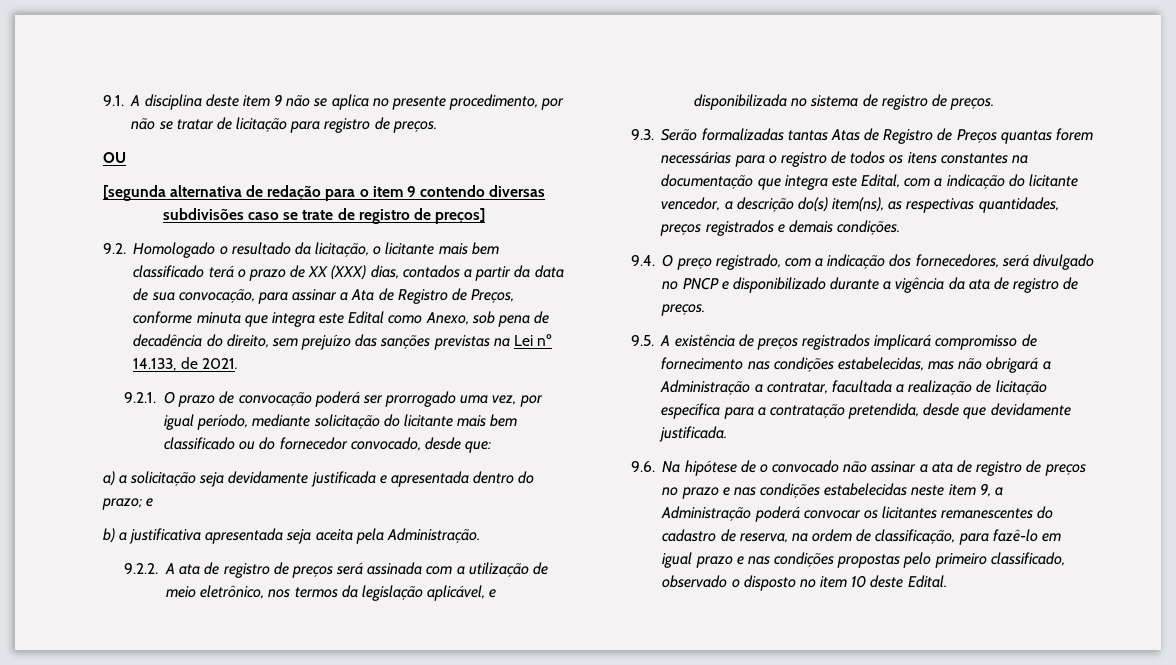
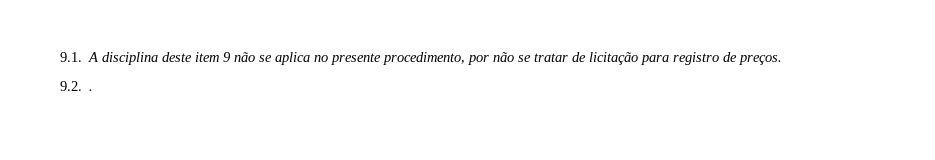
- OU
- [segunda alternativa de redação para o item 9 contendo diversas subdivisões caso se trate de registro de preços]
- 9.2. Homologado o resultado da licitação, o licitante mais bem classificado terá o prazo de XX (XXX) dias, contados a partir da data de sua convocação, para assinar a Ata de Registro de Preços, conforme minuta que integra este Edital como Anexo, sob pena de decadência do direito, sem prejuízo das sanções previstas na Lei nº 14.133, de 2021.
- 9.2.1. O prazo de convocação poderá ser prorrogado uma vez, por igual período, mediante solicitação do licitante mais bem classificado ou do fornecedor convocado, desde que:
- a) a solicitação seja devidamente justificada e apresentada dentro do prazo; e
- b) a justificativa apresentada seja aceita pela Administração.
- 9.2.2. A ata de registro de preços será assinada com a utilização de meio eletrônico, nos termos da legislação aplicável, e disponibilizada no sistema de registro de preços.
- 9.3. Serão formalizadas tantas Atas de Registro de Preços quantas forem necessárias para o registro de todos os itens constantes na documentação que integra este Edital, com a indicação do licitante vencedor, a descrição do(s) item(ns), as respectivas quantidades, preços registrados e demais condições.
- 9.4. O preço registrado, com a indicação dos fornecedores, será divulgado no PNCP e disponibilizado durante a vigência da ata de registro de preços.
- 9.5. A existência de preços registrados implicará compromisso de fornecimento nas condições estabelecidas, mas não obrigará a Administração a contratar, facultada a realização de licitação específica para a contratação pretendida, desde que devidamente justificada.
- 9.6. Na hipótese de o convocado não assinar a ata de registro de preços no prazo e nas condições estabelecidas neste item 9, a Administração poderá convocar os licitantes remanescentes do cadastro de reserva, na ordem de classificação, para fazê-lo em igual prazo e nas condições propostas pelo primeiro classificado, observado o disposto no item 10 deste Edital.
+ 9.2. .

